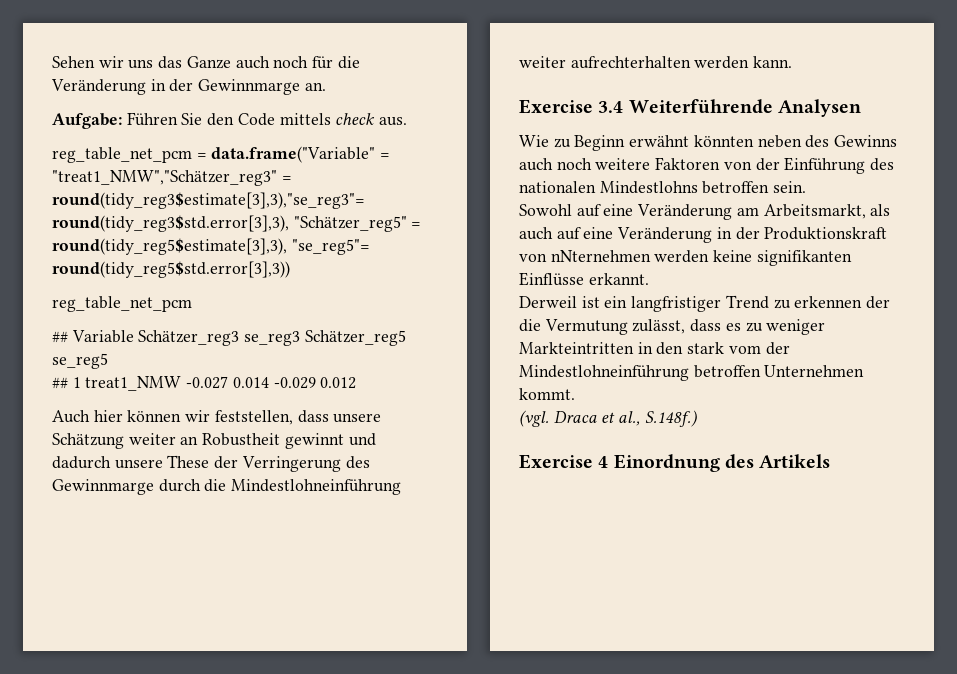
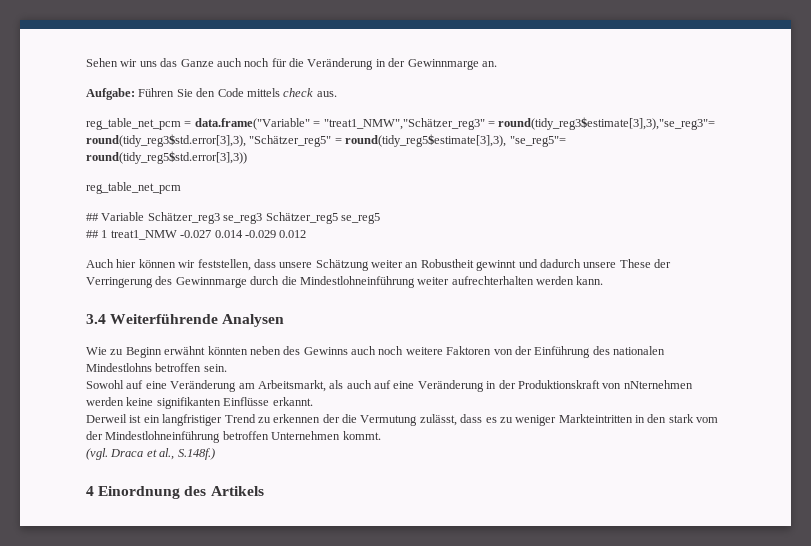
- Exercise 3.4 Weiterführende Analysen
+ 3.4 Weiterführende Analysen
- Exercise 4 Einordnung des Artikels
+ 4 Einordnung des Artikels

